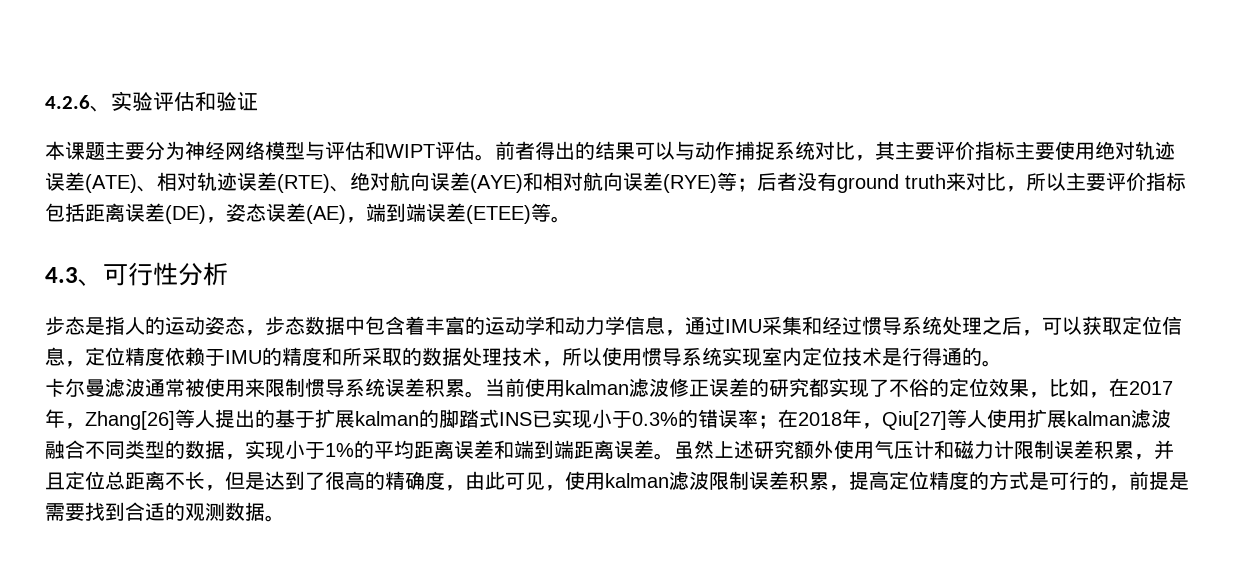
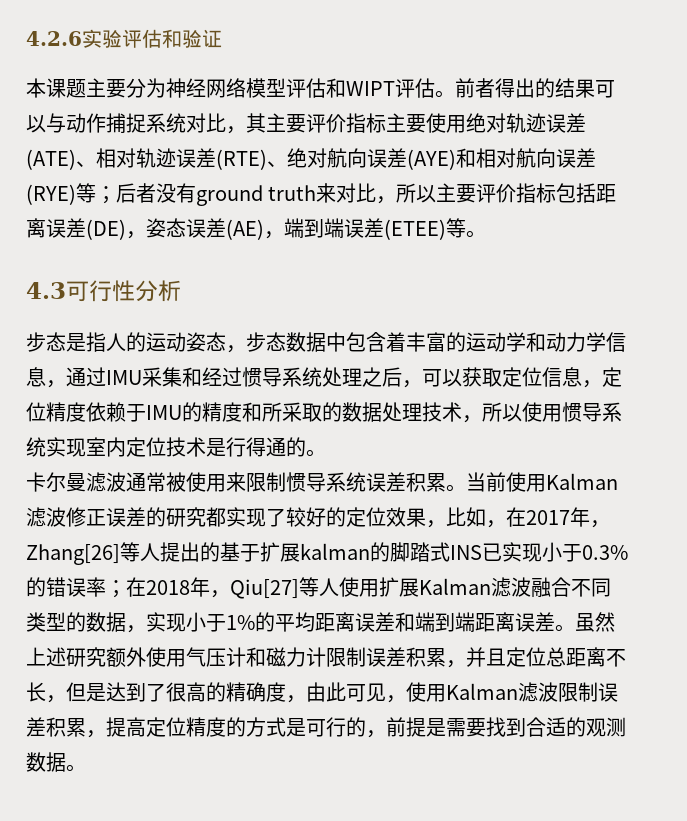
- 4.2.6、实验评估和验证
+ 4.2.6实验评估和验证
- 本课题主要分为神经网络模型与评估和WIPT评估。
+ 本课题主要分为神经网络模型评估和WIPT评估。
- 4.3、可行性分析
+ 4.3可行性分析
- 当前使用kalman滤波修正误差的研究都实现了不俗的定位效果，比如，在2017年，Zhang[26]等人提出的基于扩展kalman的脚踏式INS已实现小于0.3%的错误率；在2018年，Qiu[27]等人使用扩展kalman滤波融合不同类型的数据，实现小于1%的平均距离误差和端到端距离误差。
+ 当前使用Kalman滤波修正误差的研究都实现了较好的定位效果，比如，在2017年，Zhang[26]等人提出的基于扩展kalman的脚踏式INS已实现小于0.3%的错误率；在2018年，Qiu[27]等人使用扩展Kalman滤波融合不同类型的数据，实现小于1%的平均距离误差和端到端距离误差。
- 虽然上述研究额外使用气压计和磁力计限制误差积累，并且定位总距离不长，但是达到了很高的精确度，由此可见，使用kalman滤波限制误差积累，提高定位精度的方式是可行的，前提是需要找到合适的观测数据。
+ 虽然上述研究额外使用气压计和磁力计限制误差积累，并且定位总距离不长，但是达到了很高的精确度，由此可见，使用Kalman滤波限制误差积累，提高定位精度的方式是可行的，前提是需要找到合适的观测数据。

